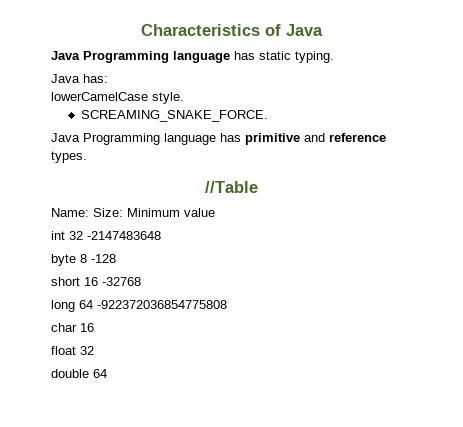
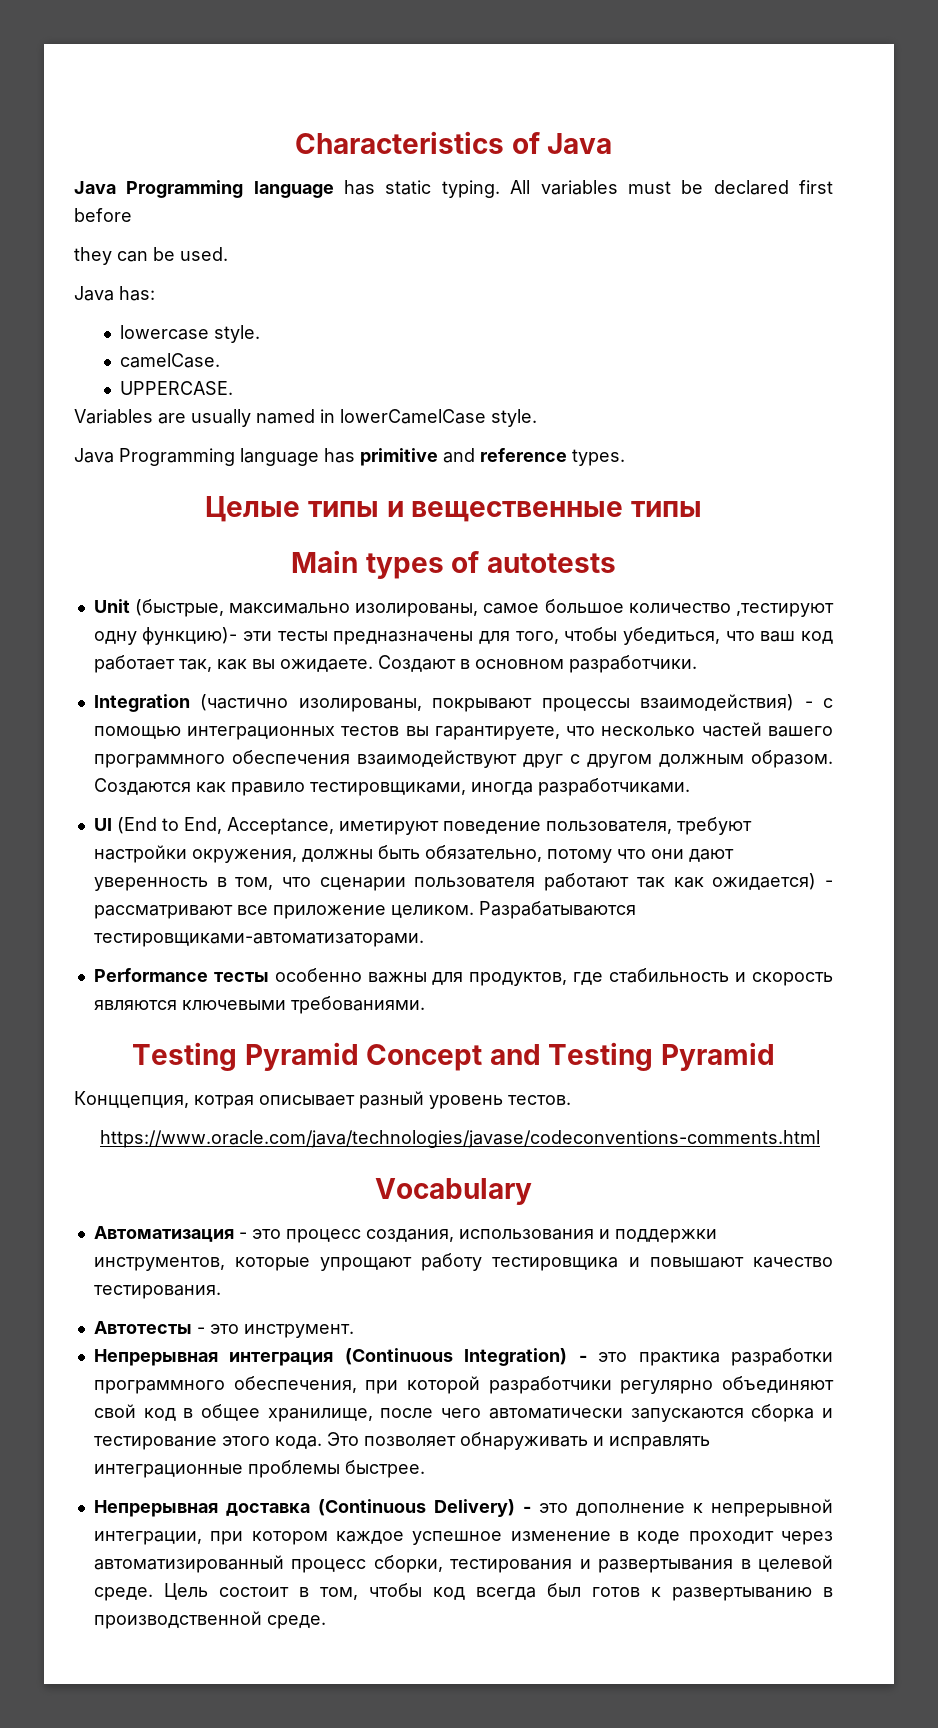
- Java Programming language has static typing.
+ Java Programming language has static typing. All variables must be declared first before
+ they can be used.
  Java has:
- lowerCamelCase style.
+ lowercase style.
+ camelCase.
+ UPPERCASE.
+ Variables are usually named in lowerCamelCase style.
- SCREAMING_SNAKE_FORCE.
- //Table
- Name: Size: Minimum value
- int 32 -2147483648
- byte 8 -128
- short 16 -32768
- long 64 -922372036854775808
- char 16
- float 32
- double 64
+ Целые типы и вещественные типы
+ Main types of autotests
+ Unit (быстрые, максимально изолированы, самое большое количество ,тестируют одну функцию)- эти тесты предназначены для того, чтобы убедиться, что ваш код работает так, как вы ожидаете. Создают в основном разработчики.
+ Integration (частично изолированы, покрывают процессы взаимодействия) - с помощью интеграционных тестов вы гарантируете, что несколько частей вашего программного обеспечения взаимодействуют друг с другом должным образом. Создаются как правило тестировщиками, иногда разработчиками.
+ UI (End to End, Acceptance, иметируют поведение пользователя, требуют настройки окружения, должны быть обязательно, потому что они дают уверенность в том, что сценарии пользователя работают так как ожидается) - рассматривают все приложение целиком. Разрабатываются тестировщиками-автоматизаторами.
+ Performance тесты особенно важны для продуктов, где стабильность и скорость являются ключевыми требованиями.
+ Testing Pyramid Concept and Testing Pyramid
+ Конццепция, котрая описывает разный уровень тестов.
+ https://www.oracle.com/java/technologies/javase/codeconventions-comments.html
+ Vocabulary
+ Автоматизация - это процесс создания, использования и поддержки инструментов, которые упрощают работу тестировщика и повышают качество тестирования.
+ Автотесты - это инструмент.
+ Непрерывная интеграция (Continuous Integration) - это практика разработки программного обеспечения, при которой разработчики регулярно объединяют свой код в общее хранилище, после чего автоматически запускаются сборка и тестирование этого кода. Это позволяет обнаруживать и исправлять интеграционные проблемы быстрее.
+ Непрерывная доставка (Continuous Delivery) - это дополнение к непрерывной интеграции, при котором каждое успешное изменение в коде проходит через автоматизированный процесс сборки, тестирования и развертывания в целевой среде. Цель состоит в том, чтобы код всегда был готов к развертыванию в производственной среде.

